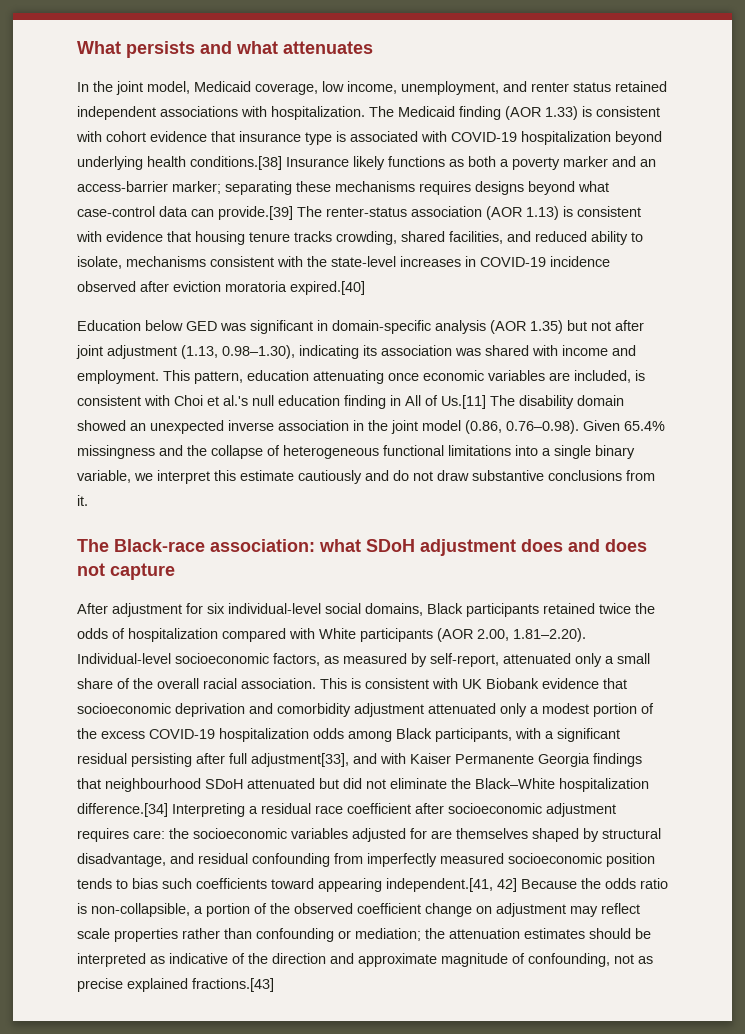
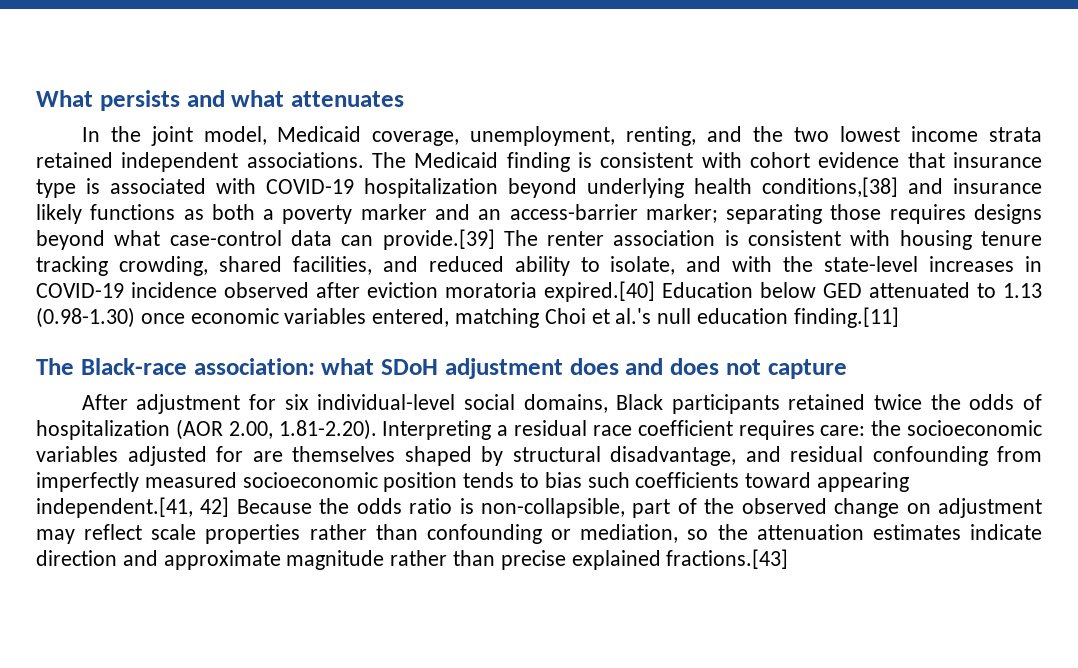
- In the joint model, Medicaid coverage, low income, unemployment, and renter status retained independent associations with hospitalization.
+ In the joint model, Medicaid coverage, unemployment, renting, and the two lowest income strata retained independent associations.
- The Medicaid finding (AOR 1.33) is consistent with cohort evidence that insurance type is associated with COVID-19 hospitalization beyond underlying health conditions.[38] Insurance likely functions as both a poverty marker and an access-barrier marker;
+ The Medicaid finding is consistent with cohort evidence that insurance type is associated with COVID-19 hospitalization beyond underlying health conditions,[38] and insurance likely functions as both a poverty marker and an access-barrier marker;
- separating these mechanisms requires designs beyond what case-control data can provide.[39] The renter-status association (AOR 1.13) is consistent with evidence that housing tenure tracks crowding, shared facilities, and reduced ability to isolate, mechanisms consistent with the state-level increases in COVID-19 incidence observed after eviction moratoria expired.[40]
- Education below GED was significant in domain-specific analysis (AOR 1.35) but not after joint adjustment (1.13, 0.98–1.30), indicating its association was shared with income and employment. This pattern, education attenuating once economic variables are included, is consistent with Choi et al.'s null education finding in All of Us.[11] The disability domain showed an unexpected inverse association in the joint model (0.86, 0.76–0.98). Given 65.4% missingness and the collapse of heterogeneous functional limitations into a single binary variable, we interpret this estimate cautiously and do not draw substantive conclusions from it.
+ separating those requires designs beyond what case-control data can provide.[39] The renter association is consistent with housing tenure tracking crowding, shared facilities, and reduced ability to isolate, and with the state-level increases in COVID-19 incidence observed after eviction moratoria expired.[40] Education below GED attenuated to 1.13 (0.98-1.30) once economic variables entered, matching Choi et al.'s null education finding.[11]
- After adjustment for six individual-level social domains, Black participants retained twice the odds of hospitalization compared with White participants (AOR 2.00, 1.81–2.20). Individual-level socioeconomic factors, as measured by self-report, attenuated only a small share of the overall racial association. This is consistent with UK Biobank evidence that socioeconomic deprivation and comorbidity adjustment attenuated only a modest portion of the excess COVID-19 hospitalization odds among Black participants, with a significant residual persisting after full adjustment[33], and with Kaiser Permanente Georgia findings that neighbourhood SDoH attenuated but did not eliminate the Black–White hospitalization difference.[34] Interpreting a residual race coefficient after socioeconomic adjustment requires care:
+ After adjustment for six individual-level social domains, Black participants retained twice the odds of hospitalization (AOR 2.00, 1.81-2.20). Interpreting a residual race coefficient requires care:
- the socioeconomic variables adjusted for are themselves shaped by structural disadvantage, and residual confounding from imperfectly measured socioeconomic position tends to bias such coefficients toward appearing independent.[41, 42] Because the odds ratio is non-collapsible, a portion of the observed coefficient change on adjustment may reflect scale properties rather than confounding or mediation; the attenuation estimates should be interpreted as indicative of the direction and approximate magnitude of confounding, not as precise explained fractions.[43]
+ the socioeconomic variables adjusted for are themselves shaped by structural disadvantage, and residual confounding from imperfectly measured socioeconomic position tends to bias such coefficients toward appearing independent.[41, 42] Because the odds ratio is non-collapsible, part of the observed change on adjustment may reflect scale properties rather than confounding or mediation, so the attenuation estimates indicate direction and approximate magnitude rather than precise explained fractions.[43]

